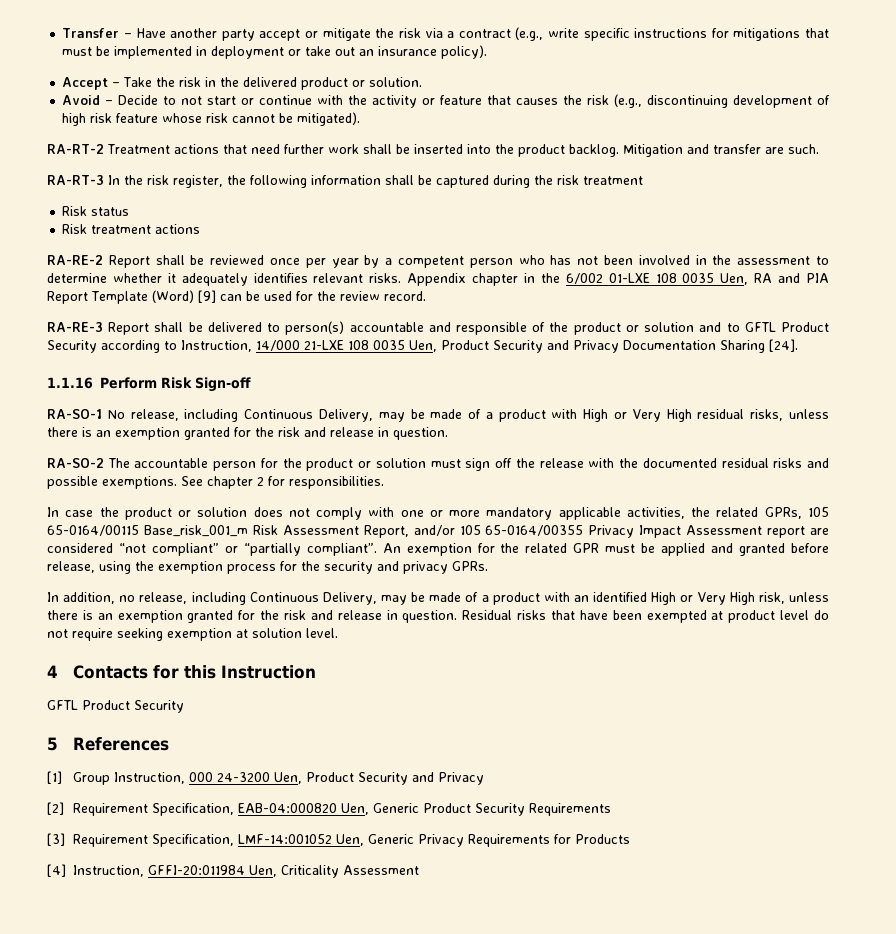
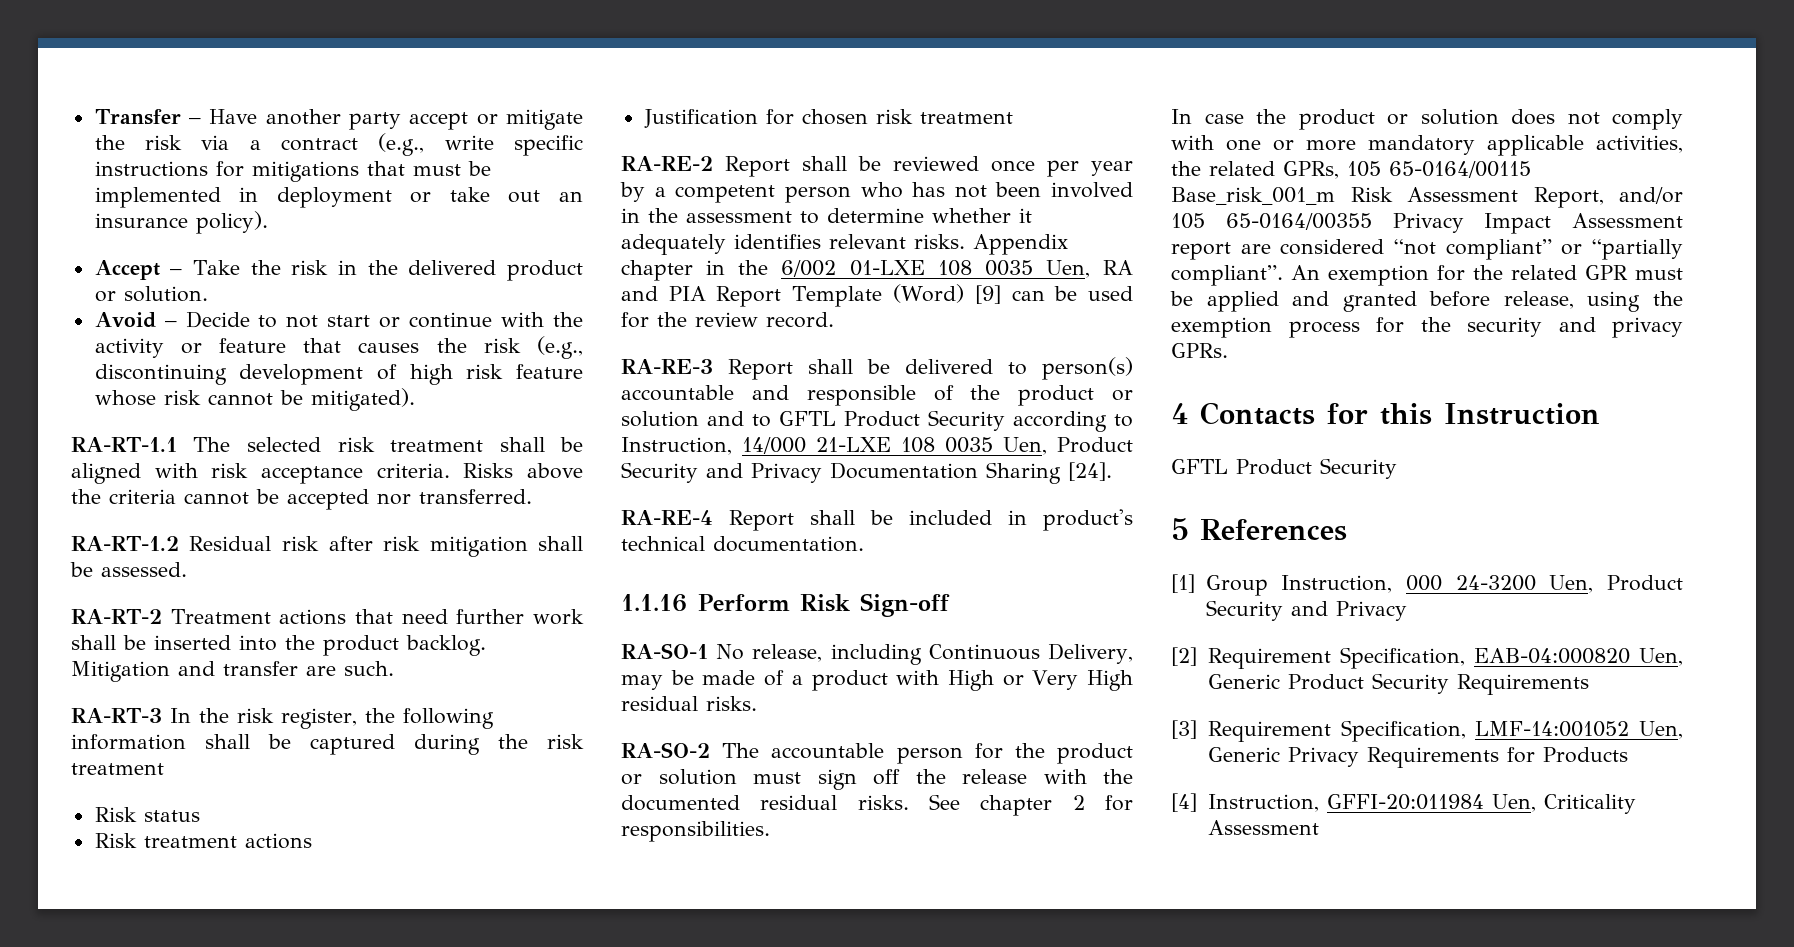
+ RA-RT-1.1 The selected risk treatment shall be aligned with risk acceptance criteria. Risks above the criteria cannot be accepted nor transferred.
+ RA-RT-1.2 Residual risk after risk mitigation shall be assessed.
+ Justification for chosen risk treatment
+ RA-RE-4 Report shall be included in product's technical documentation.
- RA-SO-1 No release, including Continuous Delivery, may be made of a product with High or Very High residual risks, unless there is an exemption granted for the risk and release in question.
+ RA-SO-1 No release, including Continuous Delivery, may be made of a product with High or Very High residual risks.
- RA-SO-2 The accountable person for the product or solution must sign off the release with the documented residual risks and possible exemptions.
+ RA-SO-2 The accountable person for the product or solution must sign off the release with the documented residual risks.
- In addition, no release, including Continuous Delivery, may be made of a product with an identified High or Very High risk, unless there is an exemption granted for the risk and release in question. Residual risks that have been exempted at product level do not require seeking exemption at solution level.

